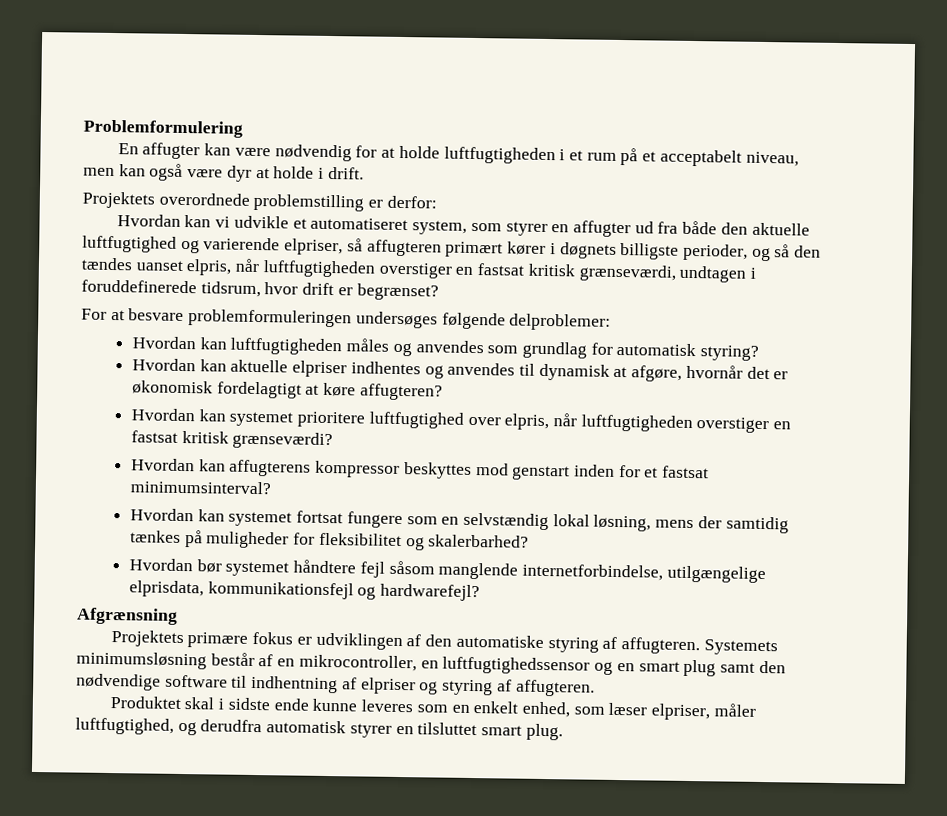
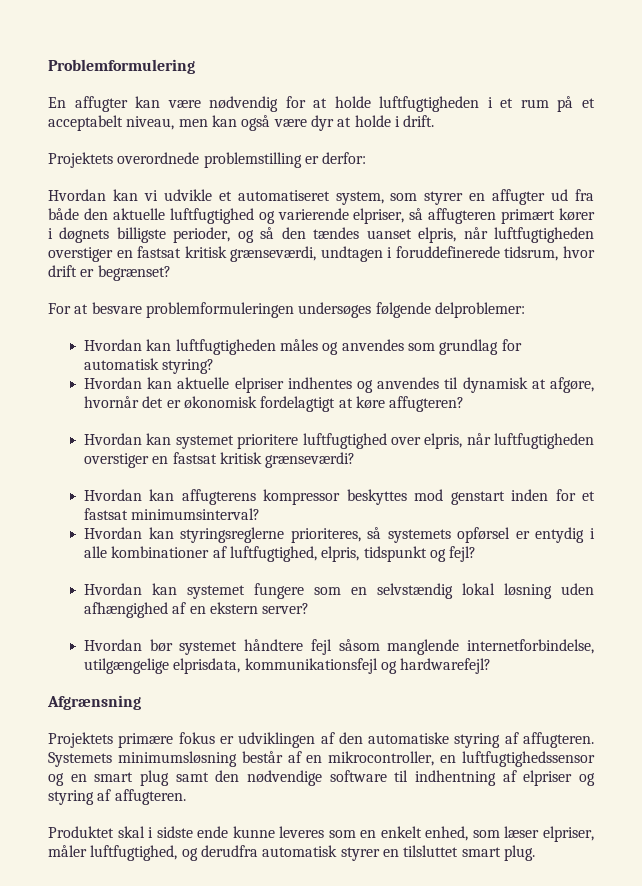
- Hvordan kan systemet fortsat fungere som en selvstændig lokal løsning, mens der samtidig tænkes på muligheder for fleksibilitet og skalerbarhed?
+ Hvordan kan styringsreglerne prioriteres, så systemets opførsel er entydig i alle kombinationer af luftfugtighed, elpris, tidspunkt og fejl?
+ Hvordan kan systemet fungere som en selvstændig lokal løsning uden afhængighed af en ekstern server?

